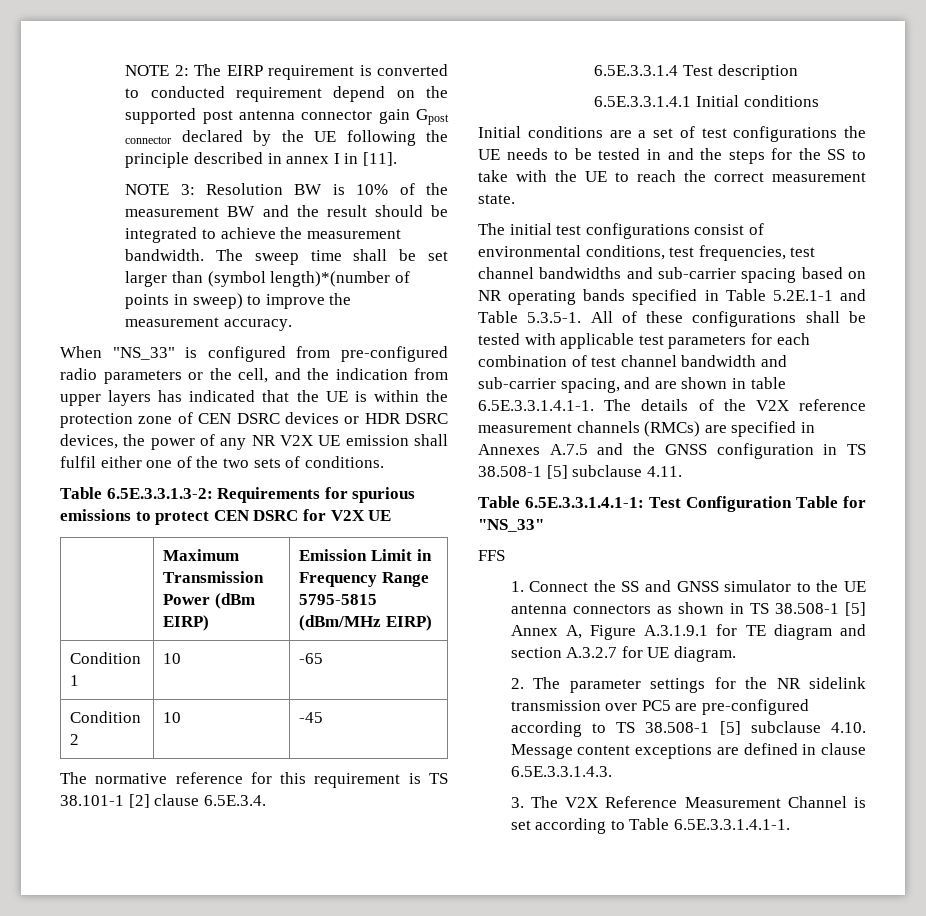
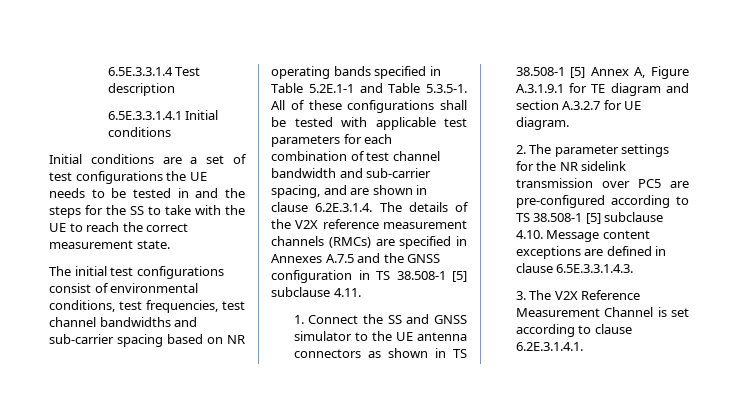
- NOTE 2: The EIRP requirement is converted to conducted requirement depend on the supported post antenna connector gain Gpost connector declared by the UE following the principle described in annex I in [11].
- NOTE 3: Resolution BW is 10% of the measurement BW and the result should be integrated to achieve the measurement bandwidth. The sweep time shall be set larger than (symbol length)*(number of points in sweep) to improve the measurement accuracy.
- When "NS_33" is configured from pre-configured radio parameters or the cell, and the indication from upper layers has indicated that the UE is within the protection zone of CEN DSRC devices or HDR DSRC devices, the power of any NR V2X UE emission shall fulfil either one of the two sets of conditions.
- Table 6.5E.3.3.1.3-2: Requirements for spurious emissions to protect CEN DSRC for V2X UE
- | Maximum Transmission Power (dBm EIRP) | Emission Limit in Frequency Range 5795-5815 (dBm/MHz EIRP)
- Condition 1 | 10 | -65
- Condition 2 | 10 | -45
- The normative reference for this requirement is TS 38.101-1 [2] clause 6.5E.3.4.
- The initial test configurations consist of environmental conditions, test frequencies, test channel bandwidths and sub-carrier spacing based on NR operating bands specified in Table 5.2E.1-1 and Table 5.3.5-1. All of these configurations shall be tested with applicable test parameters for each combination of test channel bandwidth and sub-carrier spacing, and are shown in table 6.5E.3.3.1.4.1-1. The details of the V2X reference measurement channels (RMCs) are specified in Annexes A.7.5 and the GNSS configuration in TS 38.508-1 [5] subclause 4.11.
+ The initial test configurations consist of environmental conditions, test frequencies, test channel bandwidths and sub-carrier spacing based on NR operating bands specified in Table 5.2E.1-1 and Table 5.3.5-1. All of these configurations shall be tested with applicable test parameters for each combination of test channel bandwidth and sub-carrier spacing, and are shown in clause 6.2E.3.1.4. The details of the V2X reference measurement channels (RMCs) are specified in Annexes A.7.5 and the GNSS configuration in TS 38.508-1 [5] subclause 4.11.
- Table 6.5E.3.3.1.4.1-1: Test Configuration Table for "NS_33"
- FFS
- 3. The V2X Reference Measurement Channel is set according to Table 6.5E.3.3.1.4.1-1.
+ 3. The V2X Reference Measurement Channel is set according to clause 6.2E.3.1.4.1.

